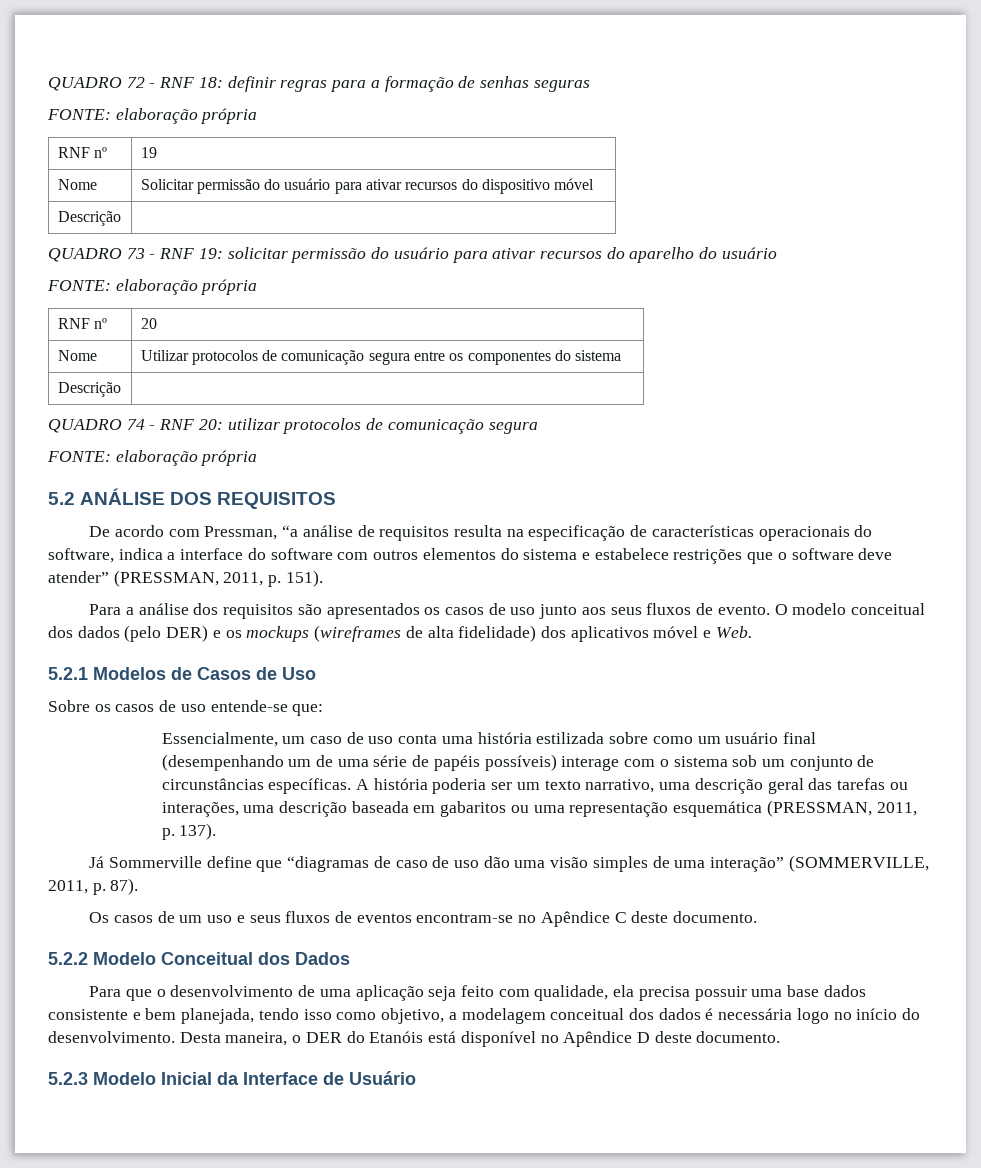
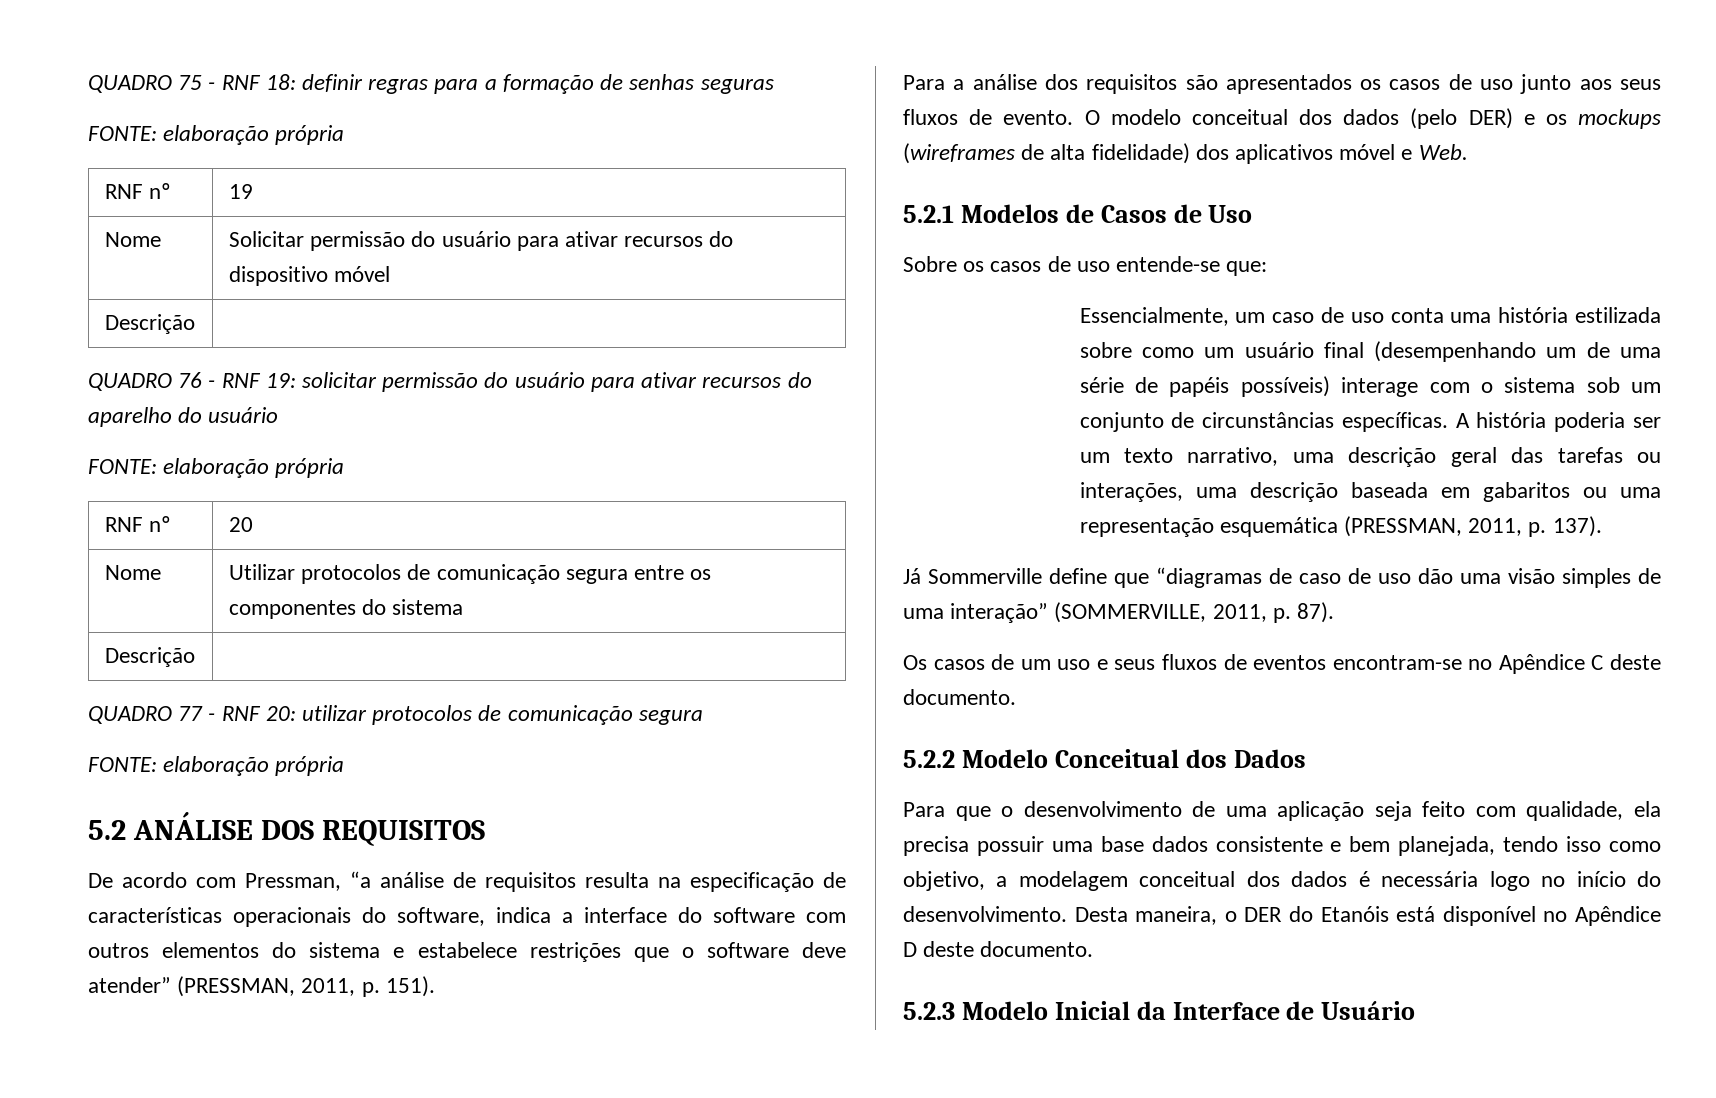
- QUADRO 72 - RNF 18: definir regras para a formação de senhas seguras
+ QUADRO 75 - RNF 18: definir regras para a formação de senhas seguras
- QUADRO 73 - RNF 19: solicitar permissão do usuário para ativar recursos do aparelho do usuário
+ QUADRO 76 - RNF 19: solicitar permissão do usuário para ativar recursos do aparelho do usuário
- QUADRO 74 - RNF 20: utilizar protocolos de comunicação segura
+ QUADRO 77 - RNF 20: utilizar protocolos de comunicação segura

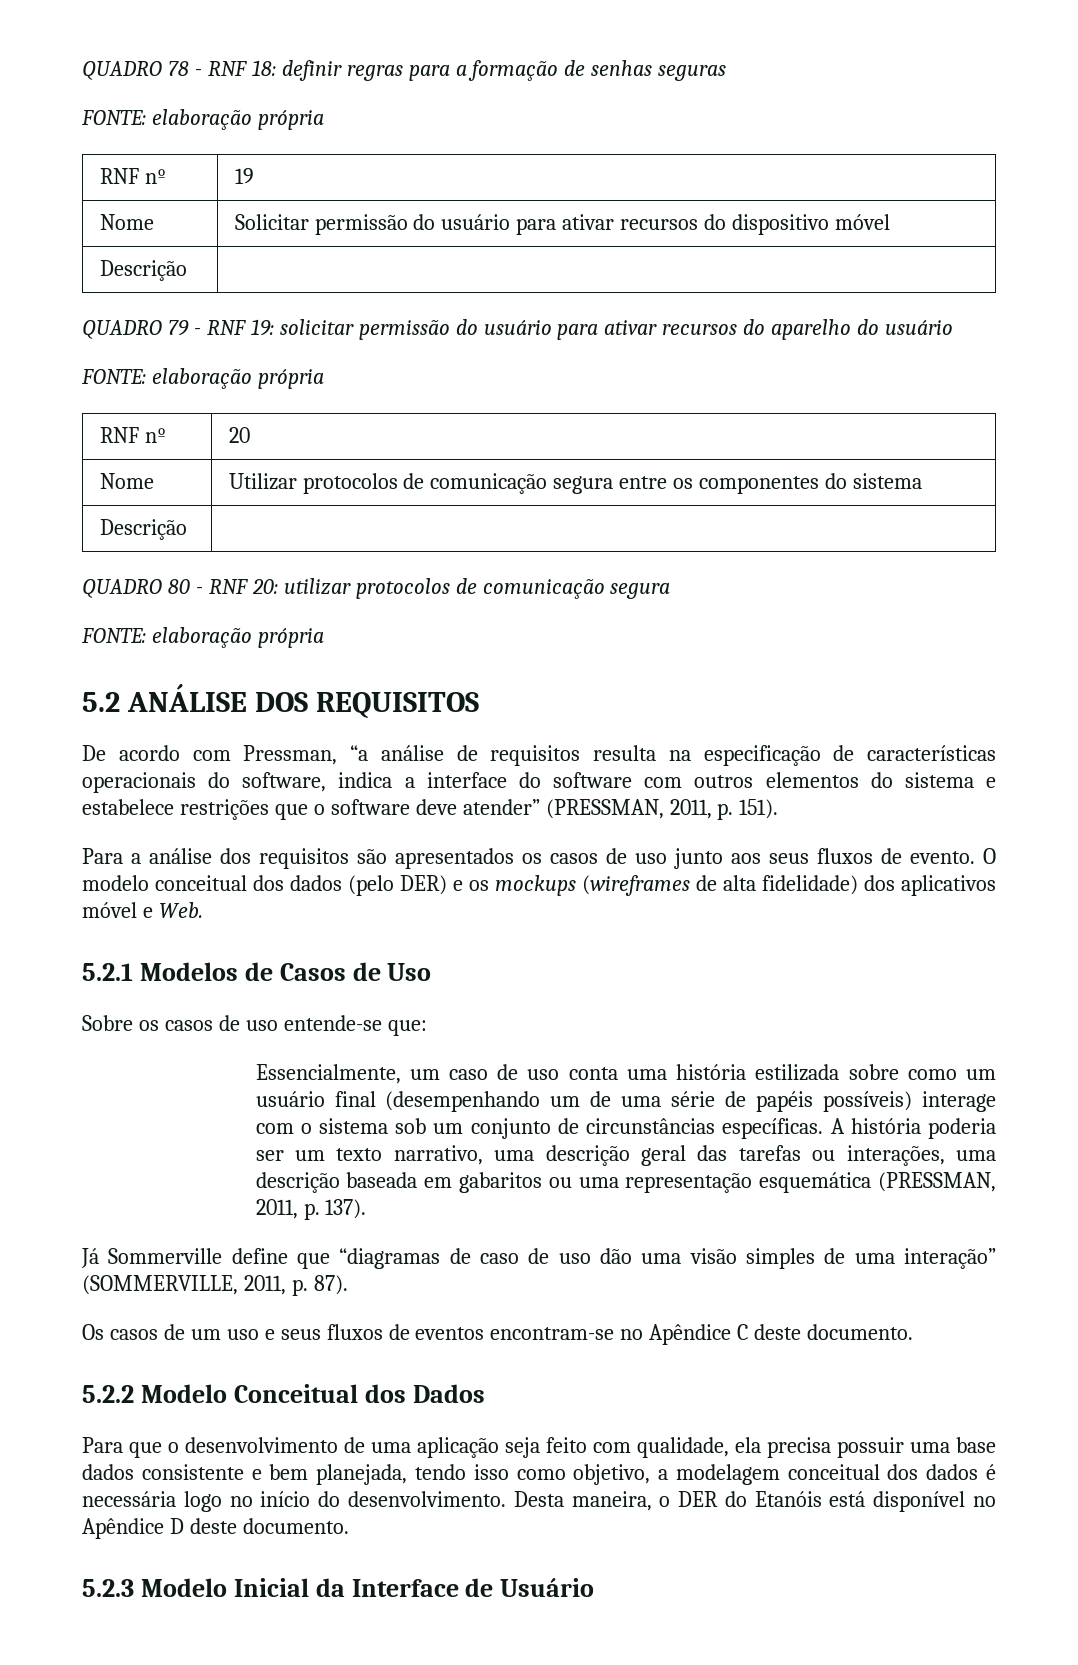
- QUADRO 75 - RNF 18: definir regras para a formação de senhas seguras
+ QUADRO 78 - RNF 18: definir regras para a formação de senhas seguras
- QUADRO 76 - RNF 19: solicitar permissão do usuário para ativar recursos do aparelho do usuário
+ QUADRO 79 - RNF 19: solicitar permissão do usuário para ativar recursos do aparelho do usuário
- QUADRO 77 - RNF 20: utilizar protocolos de comunicação segura
+ QUADRO 80 - RNF 20: utilizar protocolos de comunicação segura

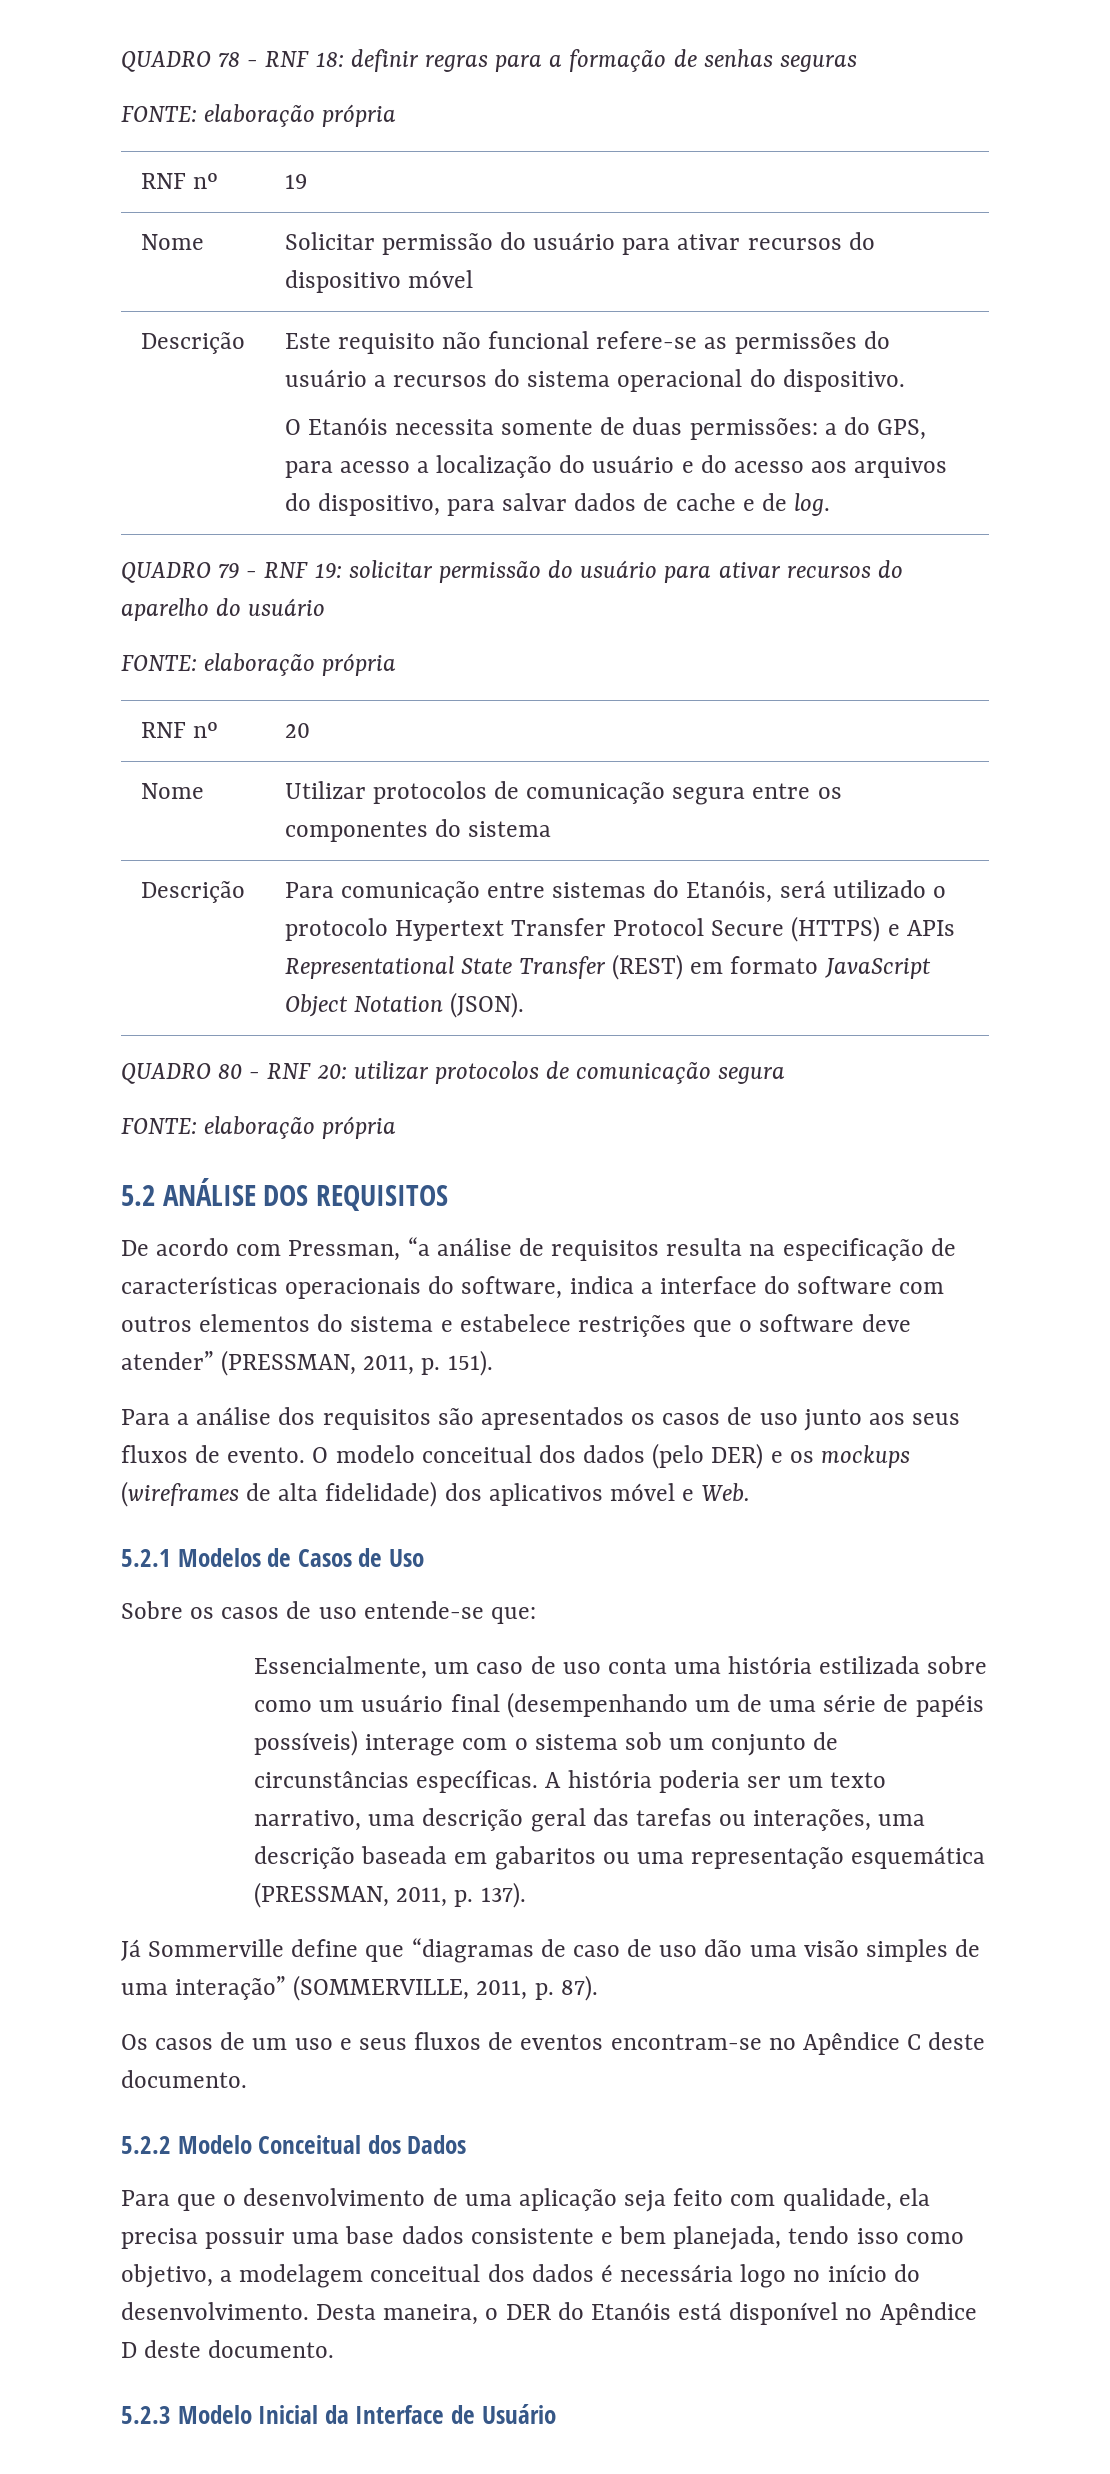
+ Este requisito não funcional refere-se as permissões do usuário a recursos do sistema operacional do dispositivo.
+ O Etanóis necessita somente de duas permissões: a do GPS, para acesso a localização do usuário e do acesso aos arquivos do dispositivo, para salvar dados de cache e de log.
  Nome | Utilizar protocolos de comunicação segura entre os componentes do sistema
- Descrição |
+ Descrição | Para comunicação entre sistemas do Etanóis, será utilizado o protocolo Hypertext Transfer Protocol Secure (HTTPS) e APIs Representational State Transfer (REST) em formato JavaScript Object Notation (JSON).

